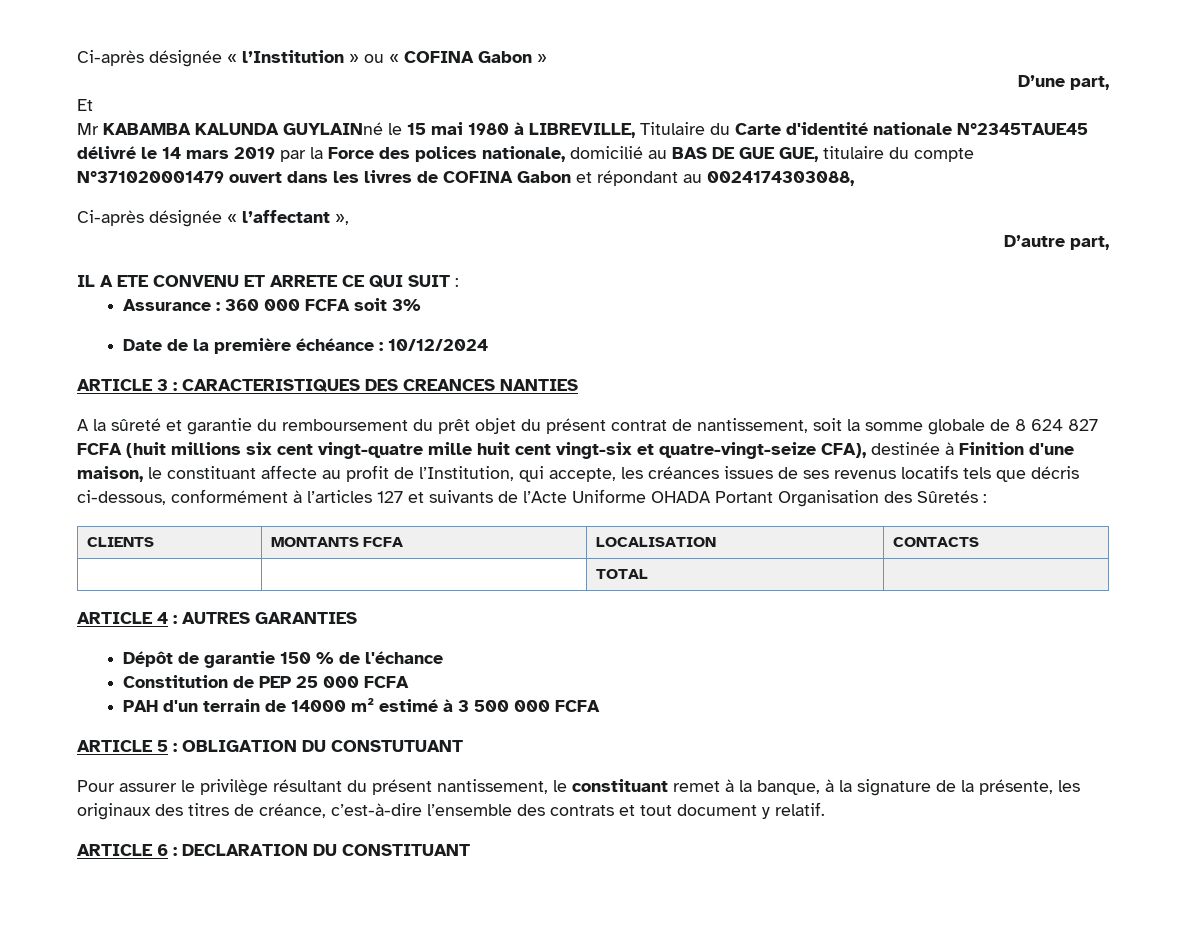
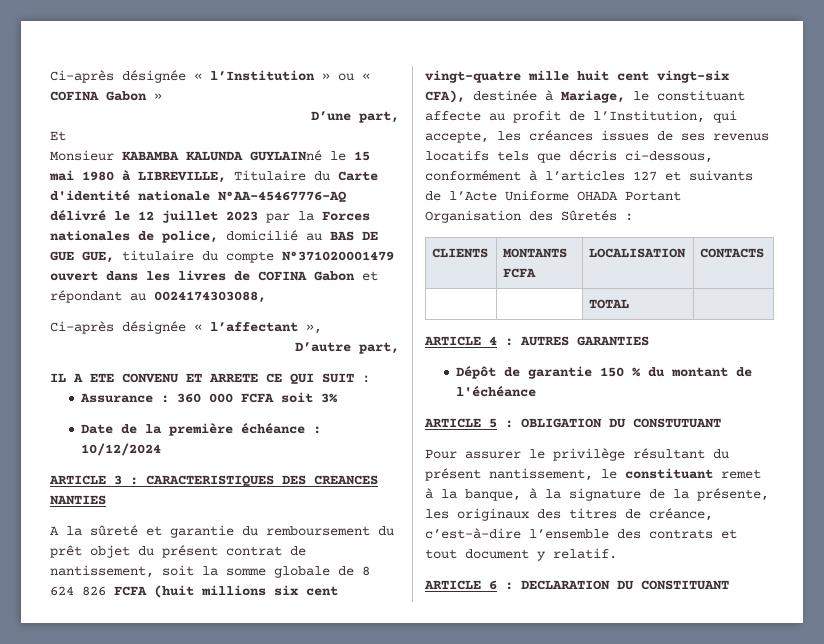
- Mr KABAMBA KALUNDA GUYLAINné le 15 mai 1980 à LIBREVILLE, Titulaire du Carte d'identité nationale N°2345TAUE45 délivré le 14 mars 2019 par la Force des polices nationale, domicilié au BAS DE GUE GUE, titulaire du compte N°371020001479 ouvert dans les livres de COFINA Gabon et répondant au 0024174303088,
+ Monsieur KABAMBA KALUNDA GUYLAINné le 15 mai 1980 à LIBREVILLE, Titulaire du Carte d'identité nationale N°AA-45467776-AQ délivré le 12 juillet 2023 par la Forces nationales de police, domicilié au BAS DE GUE GUE, titulaire du compte N°371020001479 ouvert dans les livres de COFINA Gabon et répondant au 0024174303088,
- A la sûreté et garantie du remboursement du prêt objet du présent contrat de nantissement, soit la somme globale de 8 624 827 FCFA (huit millions six cent vingt-quatre mille huit cent vingt-six et quatre-vingt-seize CFA), destinée à Finition d'une maison, le constituant affecte au profit de l’Institution, qui accepte, les créances issues de ses revenus locatifs tels que décris ci-dessous, conformément à l’articles 127 et suivants de l’Acte Uniforme OHADA Portant Organisation des Sûretés :
+ A la sûreté et garantie du remboursement du prêt objet du présent contrat de nantissement, soit la somme globale de 8 624 826 FCFA (huit millions six cent vingt-quatre mille huit cent vingt-six CFA), destinée à Mariage, le constituant affecte au profit de l’Institution, qui accepte, les créances issues de ses revenus locatifs tels que décris ci-dessous, conformément à l’articles 127 et suivants de l’Acte Uniforme OHADA Portant Organisation des Sûretés :
- Dépôt de garantie 150 % de l'échance
- Constitution de PEP 25 000 FCFA
- PAH d'un terrain de 14000 m² estimé à 3 500 000 FCFA
+ Dépôt de garantie 150 % du montant de l'échéance

